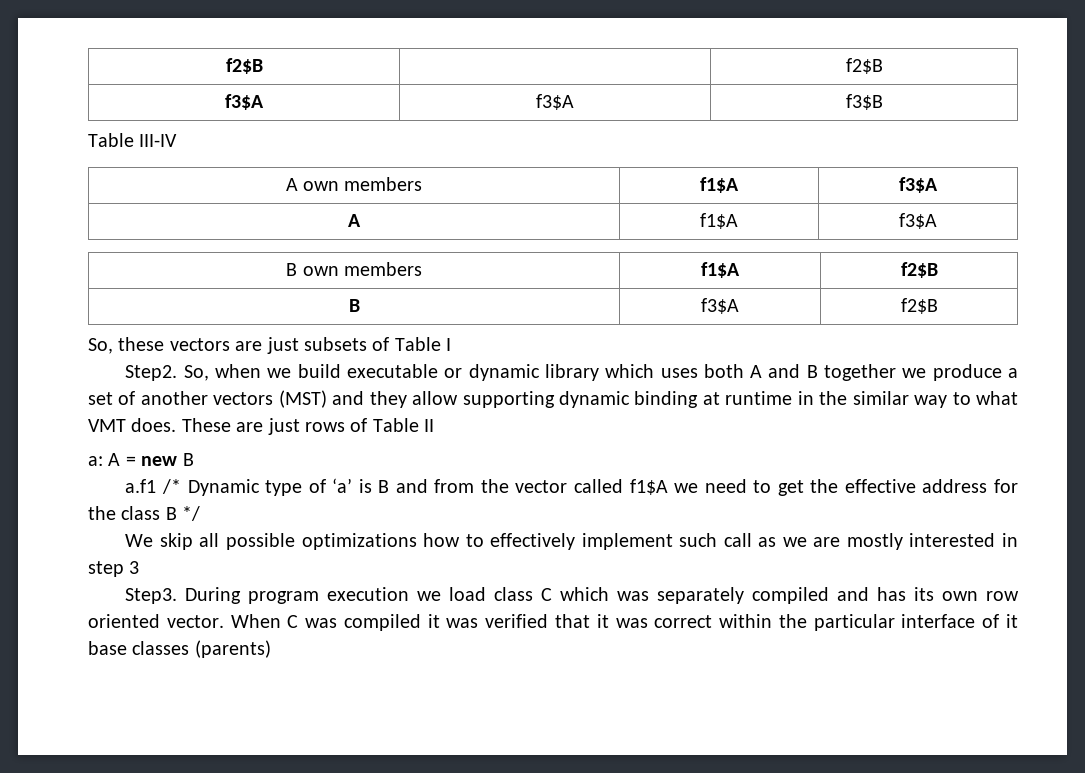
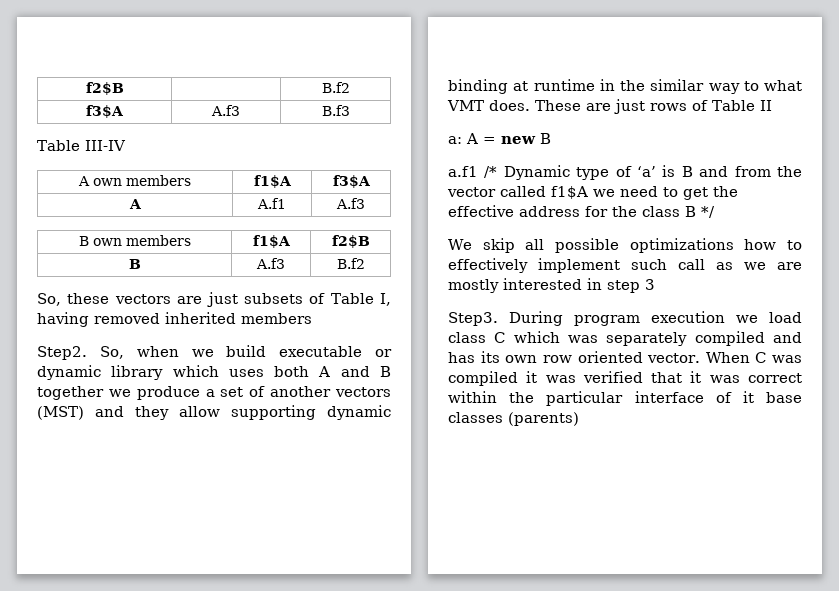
- f2$B | | f2$B
- f3$A | f3$A | f3$B
+ f2$B | | B.f2
+ f3$A | A.f3 | B.f3
- A | f1$A | f3$A
+ A | A.f1 | A.f3
- B | f3$A | f2$B
+ B | A.f3 | B.f2
- So, these vectors are just subsets of Table I
+ So, these vectors are just subsets of Table I, having removed inherited members

